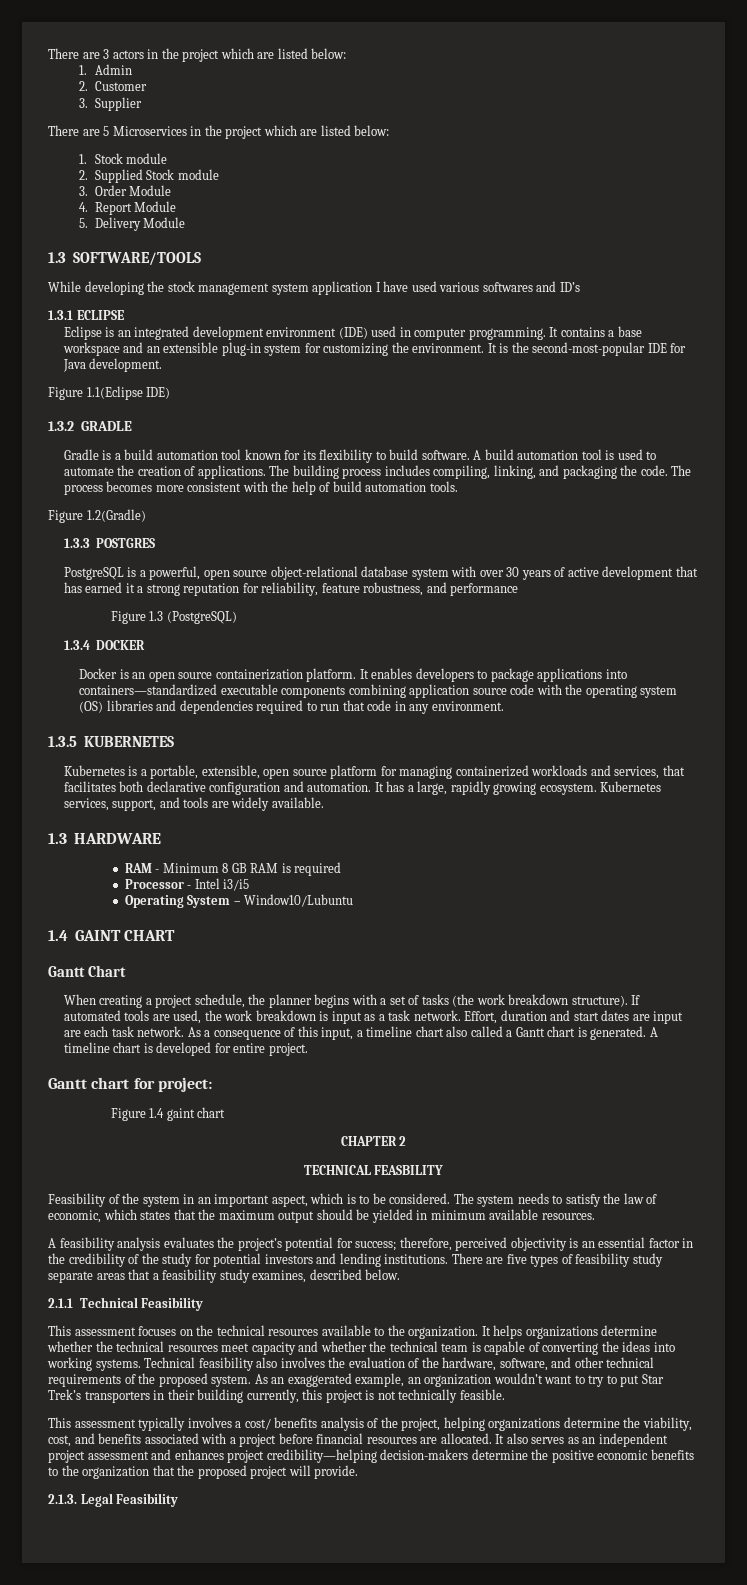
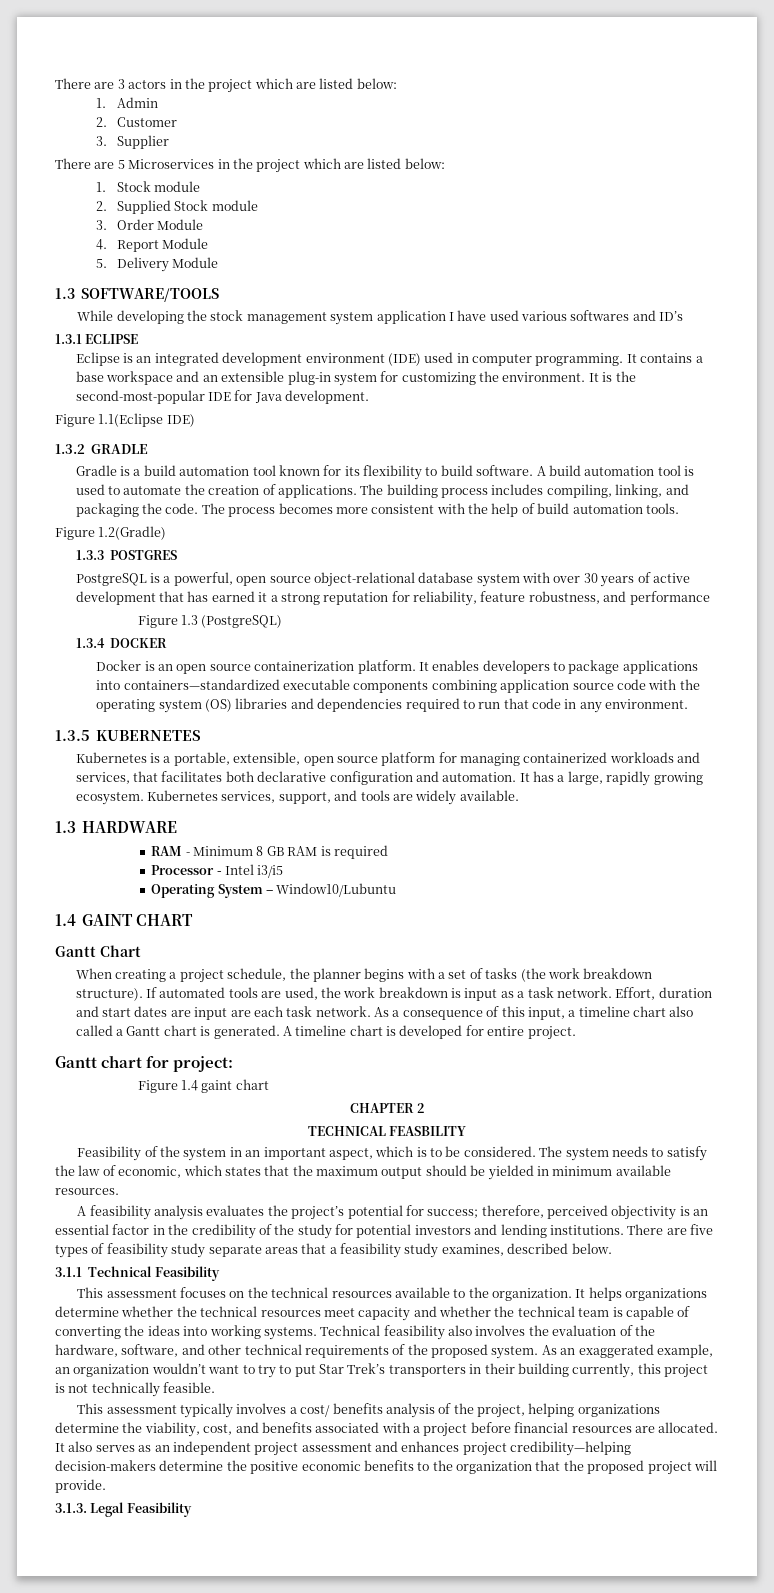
- 2.1.1 Technical Feasibility
+ 3.1.1 Technical Feasibility
- 2.1.3. Legal Feasibility
+ 3.1.3. Legal Feasibility

